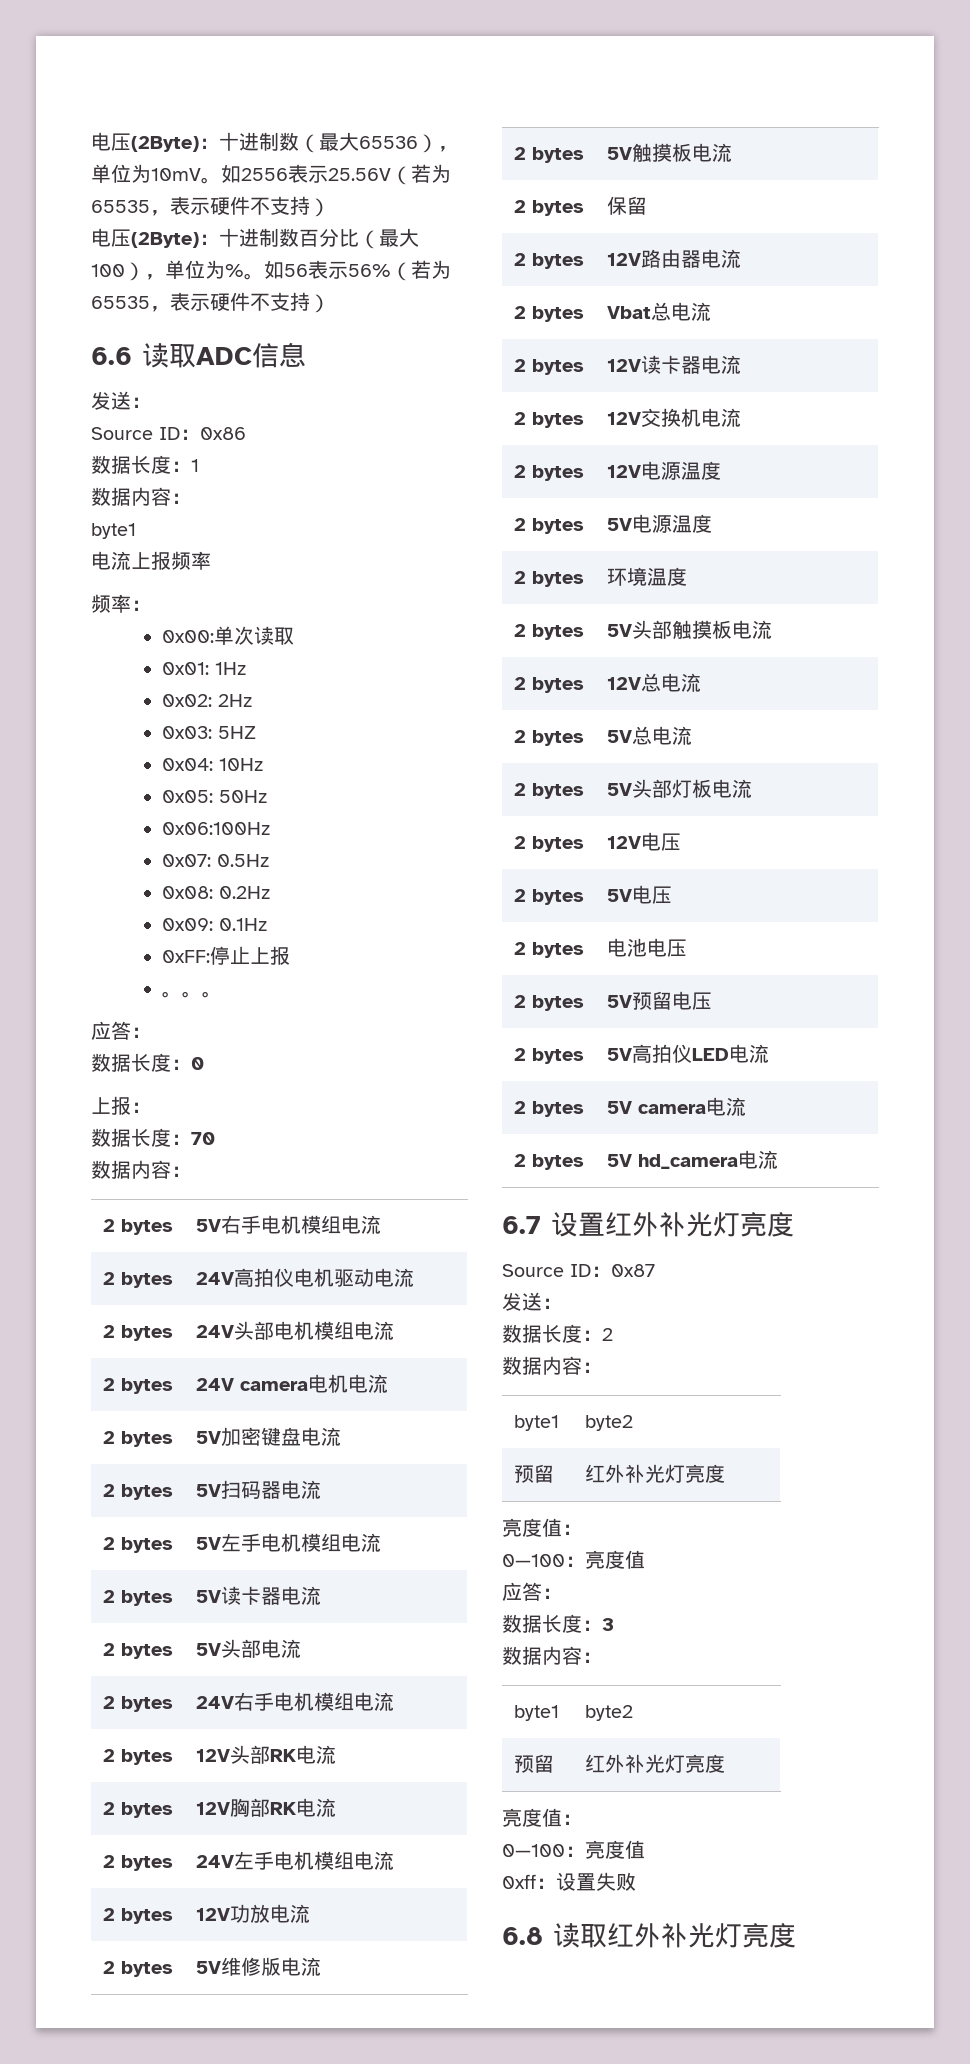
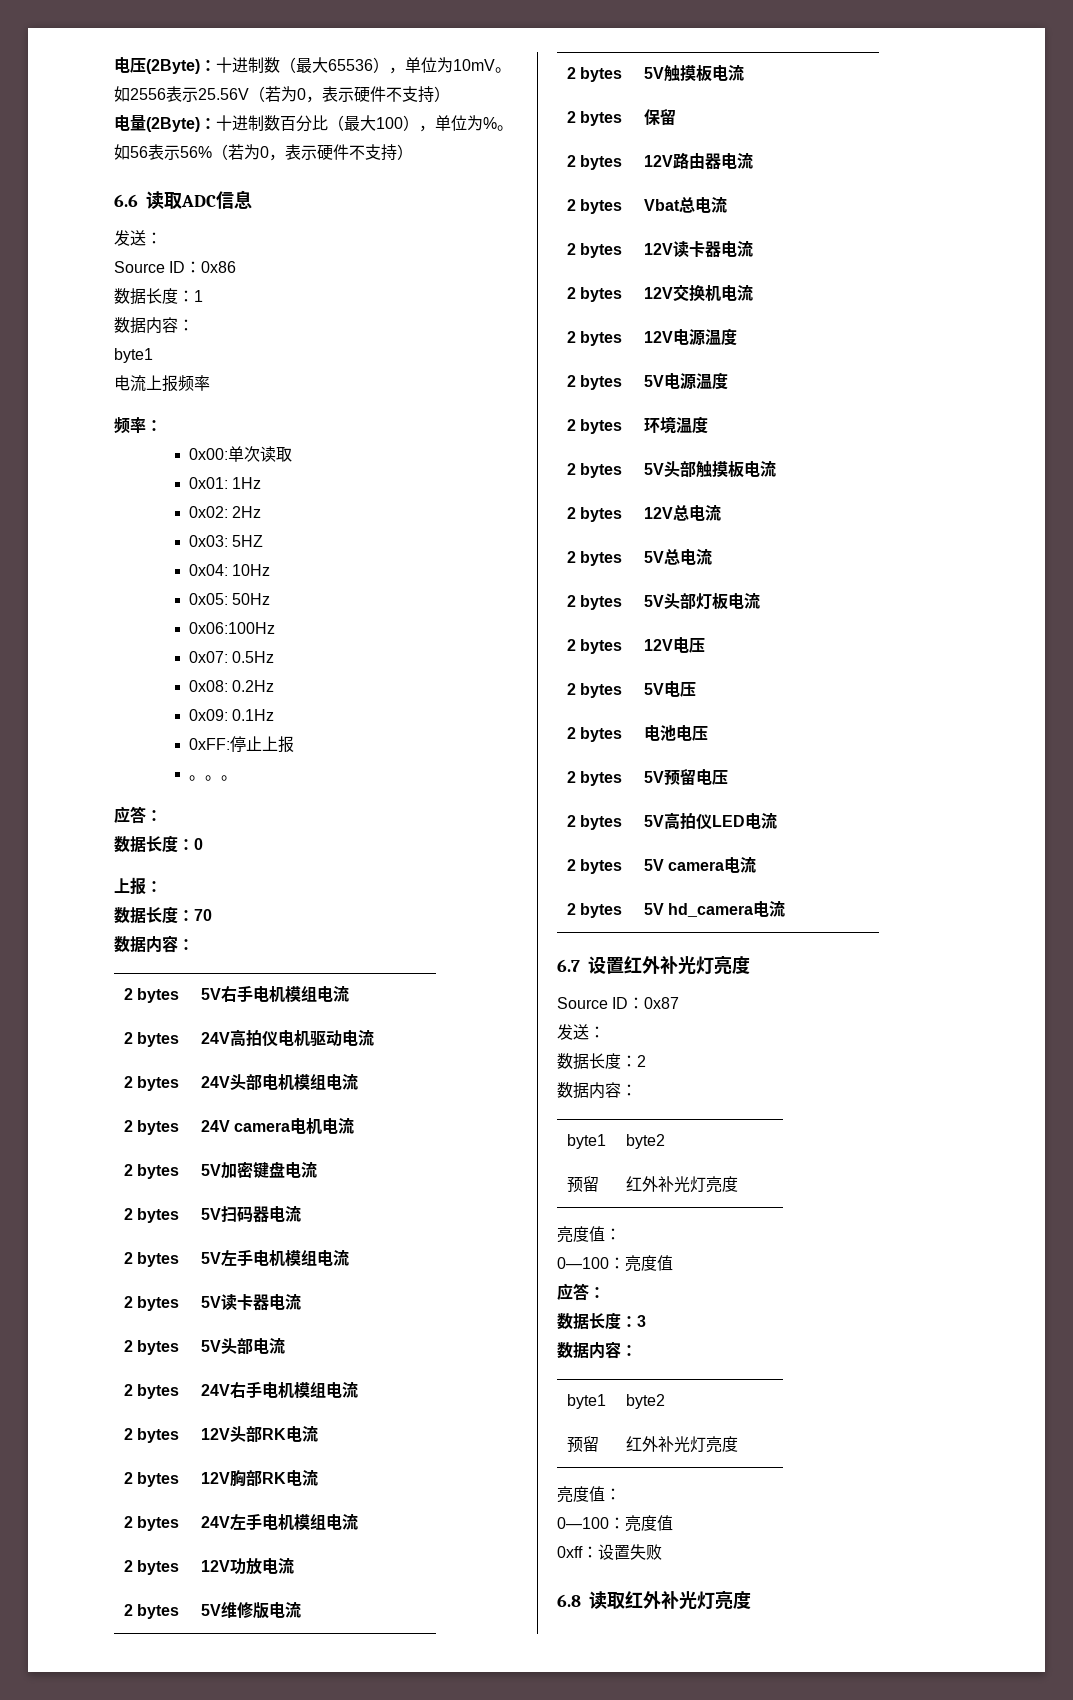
- 如2556表示25.56V（若为65535，表示硬件不支持）
+ 如2556表示25.56V（若为0，表示硬件不支持）
- 电压(2Byte)：十进制数百分比（最大100），单位为%。
+ 电量(2Byte)：十进制数百分比（最大100），单位为%。
- 如56表示56%（若为65535，表示硬件不支持）
+ 如56表示56%（若为0，表示硬件不支持）

